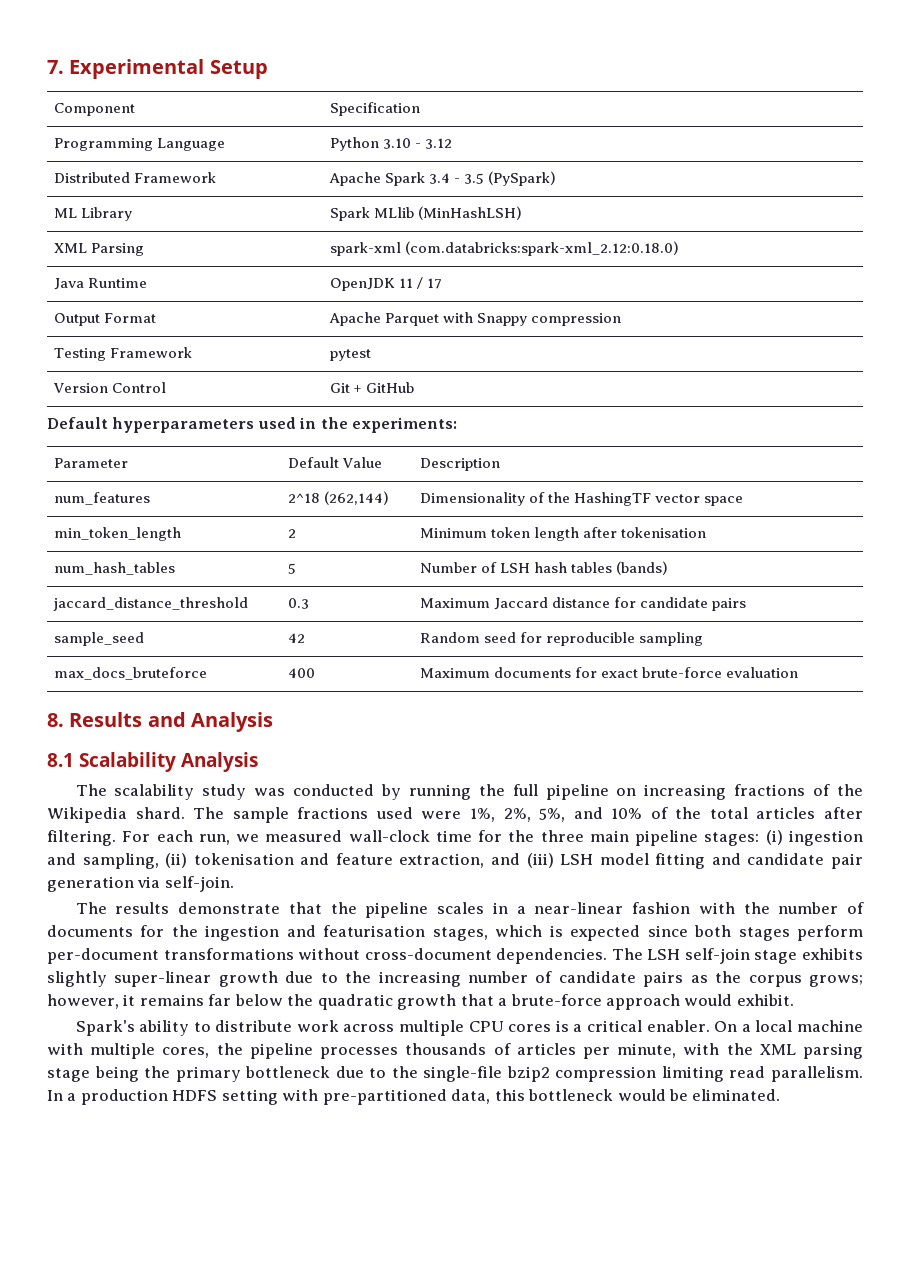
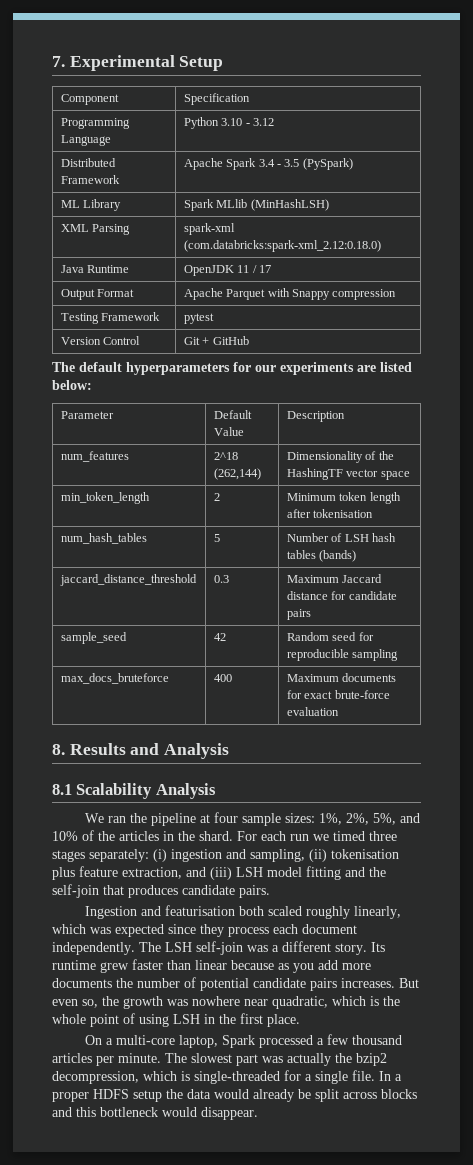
- Default hyperparameters used in the experiments:
+ The default hyperparameters for our experiments are listed below:
- The scalability study was conducted by running the full pipeline on increasing fractions of the Wikipedia shard. The sample fractions used were 1%, 2%, 5%, and 10% of the total articles after filtering. For each run, we measured wall-clock time for the three main pipeline stages: (i) ingestion and sampling, (ii) tokenisation and feature extraction, and (iii) LSH model fitting and candidate pair generation via self-join.
- The results demonstrate that the pipeline scales in a near-linear fashion with the number of documents for the ingestion and featurisation stages, which is expected since both stages perform per-document transformations without cross-document dependencies. The LSH self-join stage exhibits slightly super-linear growth due to the increasing number of candidate pairs as the corpus grows; however, it remains far below the quadratic growth that a brute-force approach would exhibit.
- Spark's ability to distribute work across multiple CPU cores is a critical enabler. On a local machine with multiple cores, the pipeline processes thousands of articles per minute, with the XML parsing stage being the primary bottleneck due to the single-file bzip2 compression limiting read parallelism. In a production HDFS setting with pre-partitioned data, this bottleneck would be eliminated.
+ We ran the pipeline at four sample sizes: 1%, 2%, 5%, and 10% of the articles in the shard. For each run we timed three stages separately: (i) ingestion and sampling, (ii) tokenisation plus feature extraction, and (iii) LSH model fitting and the self-join that produces candidate pairs.
+ Ingestion and featurisation both scaled roughly linearly, which was expected since they process each document independently. The LSH self-join was a different story. Its runtime grew faster than linear because as you add more documents the number of potential candidate pairs increases. But even so, the growth was nowhere near quadratic, which is the whole point of using LSH in the first place.
+ On a multi-core laptop, Spark processed a few thousand articles per minute. The slowest part was actually the bzip2 decompression, which is single-threaded for a single file. In a proper HDFS setup the data would already be split across blocks and this bottleneck would disappear.

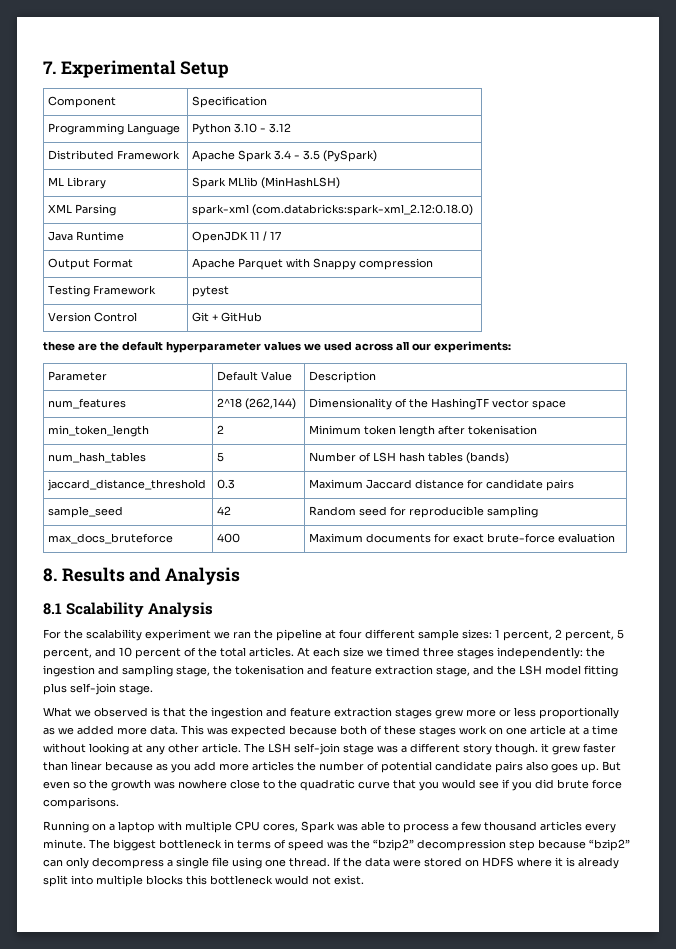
- The default hyperparameters for our experiments are listed below:
+ these are the default hyperparameter values we used across all our experiments:
- We ran the pipeline at four sample sizes: 1%, 2%, 5%, and 10% of the articles in the shard. For each run we timed three stages separately: (i) ingestion and sampling, (ii) tokenisation plus feature extraction, and (iii) LSH model fitting and the self-join that produces candidate pairs.
- Ingestion and featurisation both scaled roughly linearly, which was expected since they process each document independently.
+ For the scalability experiment we ran the pipeline at four different sample sizes: 1 percent, 2 percent, 5 percent, and 10 percent of the total articles. At each size we timed three stages independently: the ingestion and sampling stage, the tokenisation and feature extraction stage, and the LSH model fitting plus self-join stage.
+ What we observed is that the ingestion and feature extraction stages grew more or less proportionally as we added more data. This was expected because both of these stages work on one article at a time without looking at any other article.
- The LSH self-join was a different story. Its runtime grew faster than linear because as you add more documents the number of potential candidate pairs increases.
+ The LSH self-join stage was a different story though. it grew faster than linear because as you add more articles the number of potential candidate pairs also goes up.
- But even so, the growth was nowhere near quadratic, which is the whole point of using LSH in the first place.
- On a multi-core laptop, Spark processed a few thousand articles per minute.
+ But even so the growth was nowhere close to the quadratic curve that you would see if you did brute force comparisons.
+ Running on a laptop with multiple CPU cores, Spark was able to process a few thousand articles every minute.
- The slowest part was actually the bzip2 decompression, which is single-threaded for a single file. In a proper HDFS setup the data would already be split across blocks and this bottleneck would disappear.
+ The biggest bottleneck in terms of speed was the “bzip2” decompression step because “bzip2” can only decompress a single file using one thread. If the data were stored on HDFS where it is already split into multiple blocks this bottleneck would not exist.

